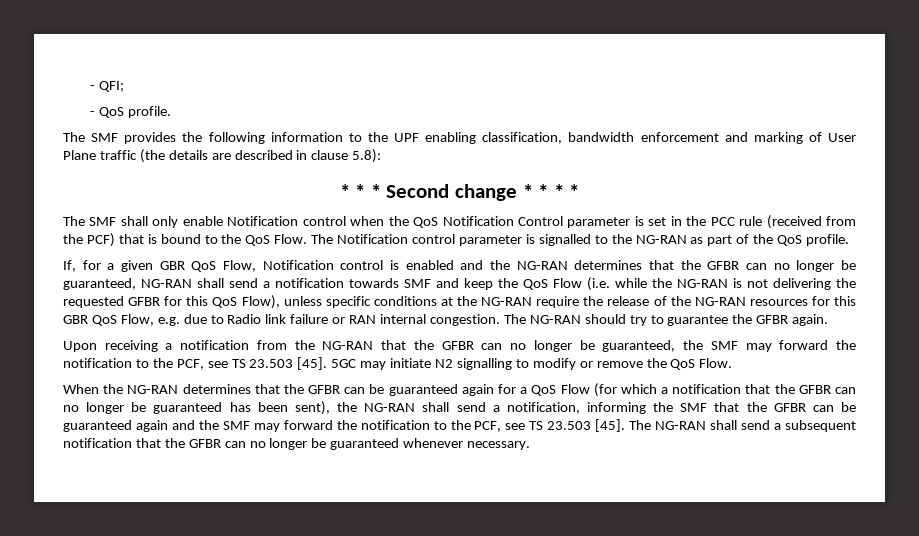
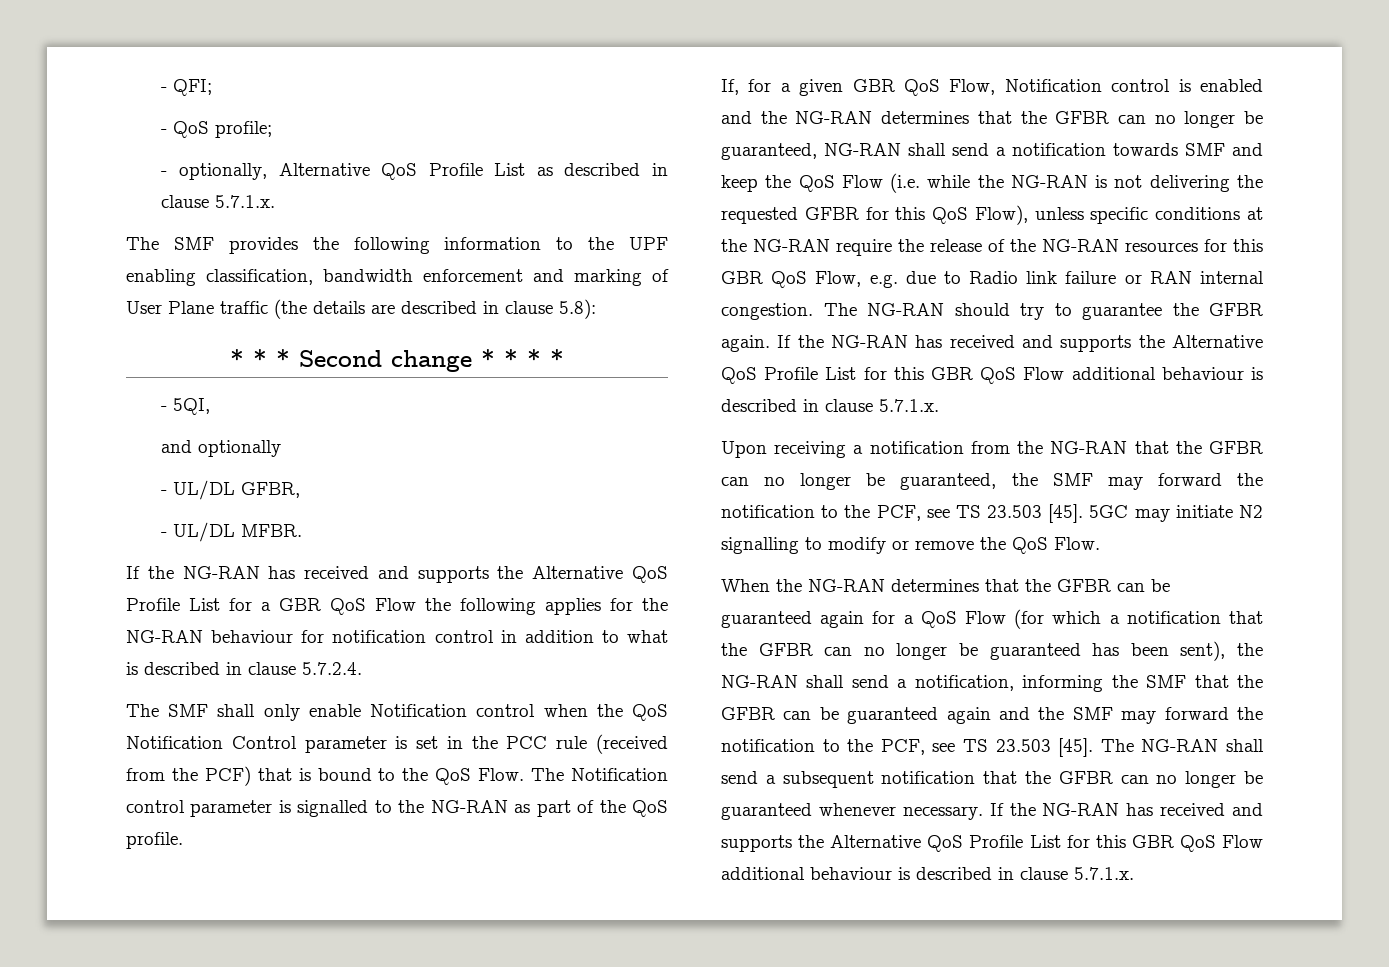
- - QoS profile.
+ - QoS profile;
+ - optionally, Alternative QoS Profile List as described in clause 5.7.1.x.
+ - 5QI,
+ and optionally
+ - UL/DL GFBR,
+ - UL/DL MFBR.
+ If the NG-RAN has received and supports the Alternative QoS Profile List for a GBR QoS Flow the following applies for the NG-RAN behaviour for notification control in addition to what is described in clause 5.7.2.4.
- The NG-RAN should try to guarantee the GFBR again.
+ The NG-RAN should try to guarantee the GFBR again. If the NG-RAN has received and supports the Alternative QoS Profile List for this GBR QoS Flow additional behaviour is described in clause 5.7.1.x.
- The NG-RAN shall send a subsequent notification that the GFBR can no longer be guaranteed whenever necessary.
+ The NG-RAN shall send a subsequent notification that the GFBR can no longer be guaranteed whenever necessary. If the NG-RAN has received and supports the Alternative QoS Profile List for this GBR QoS Flow additional behaviour is described in clause 5.7.1.x.

